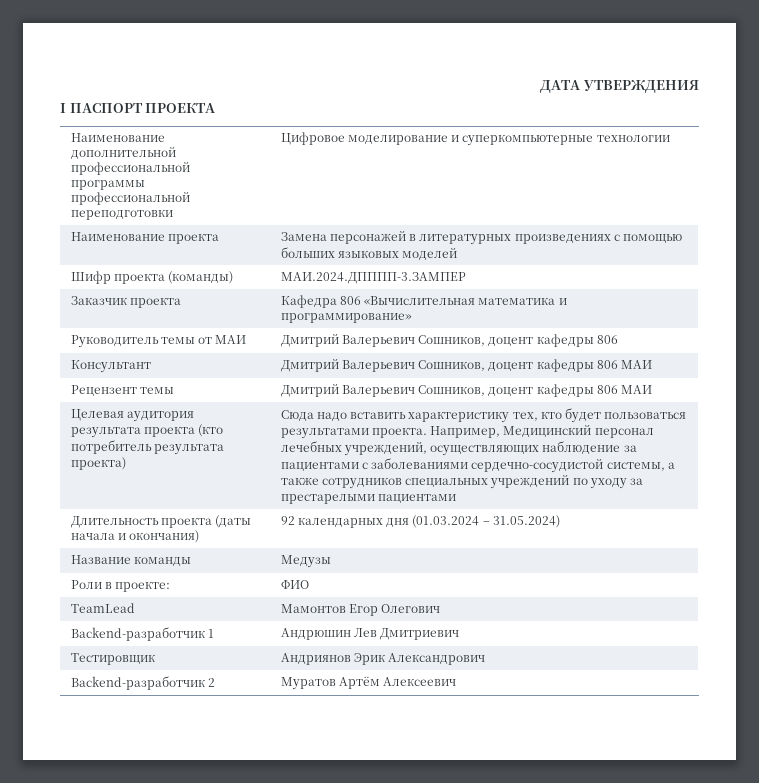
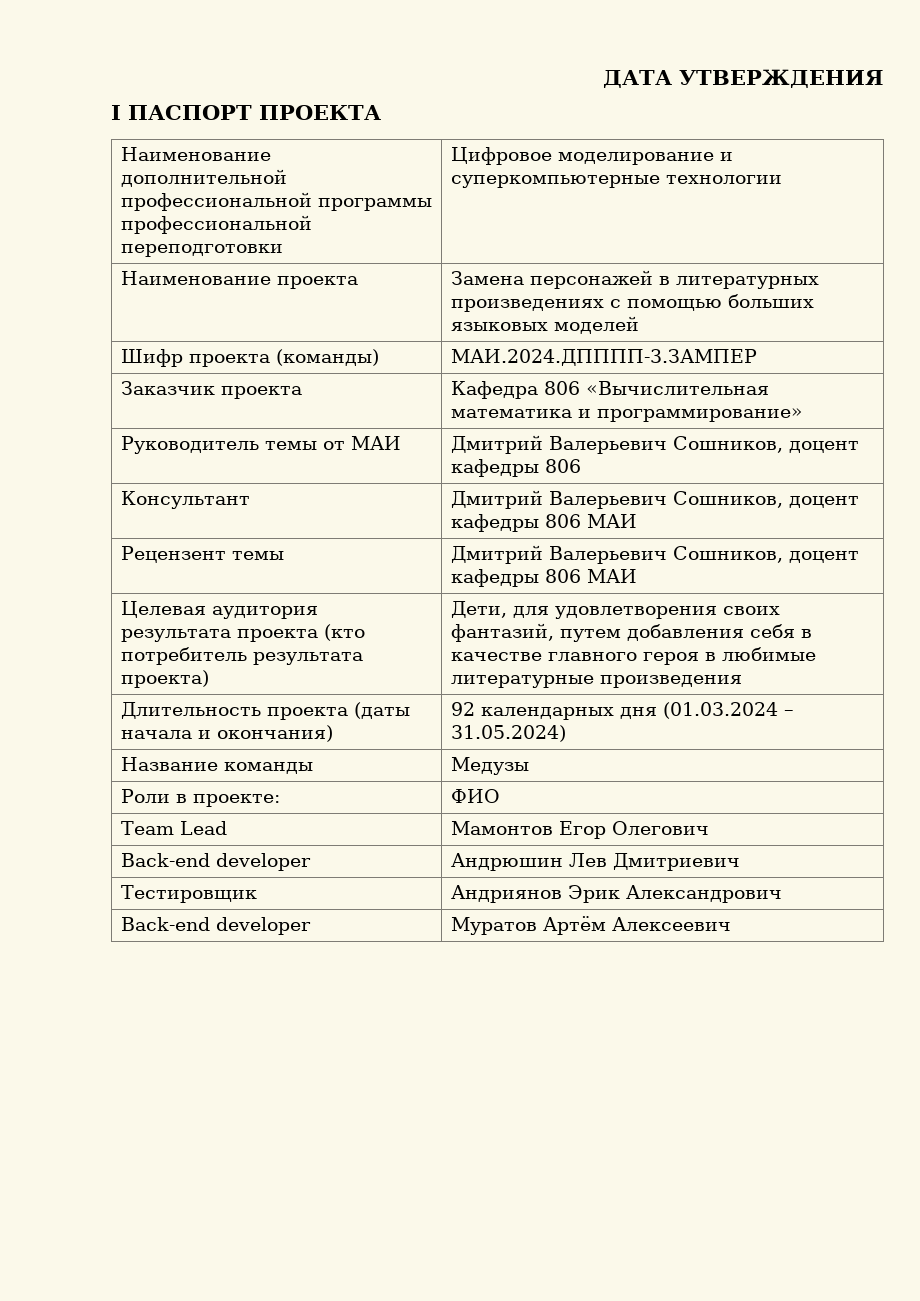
- Сюда надо вставить характеристику тех, кто будет пользоваться результатами проекта. Например, Медицинский персонал лечебных учреждений, осуществляющих наблюдение за пациентами с заболеваниями сердечно-сосудистой системы, а также сотрудников специальных учреждений по уходу за престарелыми пациентами
+ Дети, для удовлетворения своих фантазий, путем добавления себя в качестве главного героя в любимые литературные произведения
- TeamLead | Мамонтов Егор Олегович
+ Team Lead | Мамонтов Егор Олегович
- Backend-разработчик 1 | Андрюшин Лев Дмитриевич
+ Back-end developer | Андрюшин Лев Дмитриевич
- Backend-разработчик 2 | Муратов Артём Алексеевич
+ Back-end developer | Муратов Артём Алексеевич

